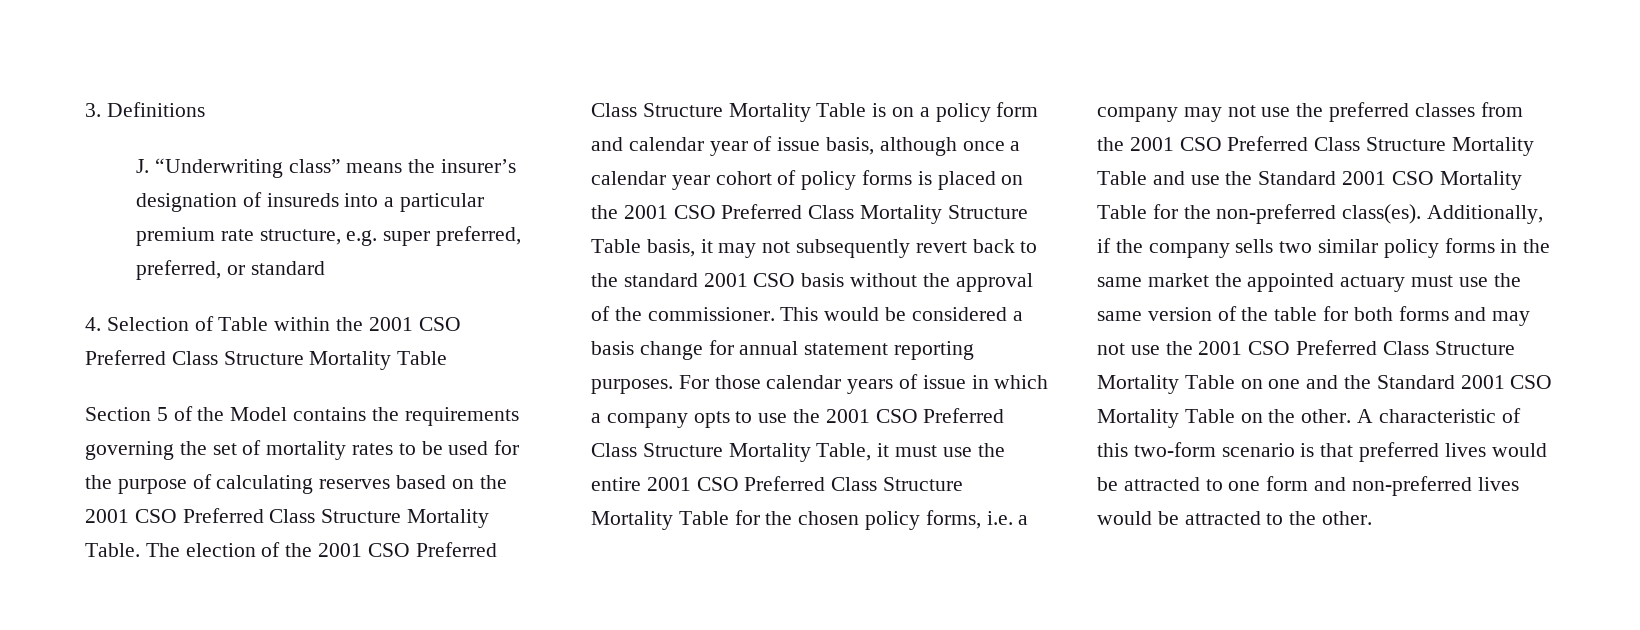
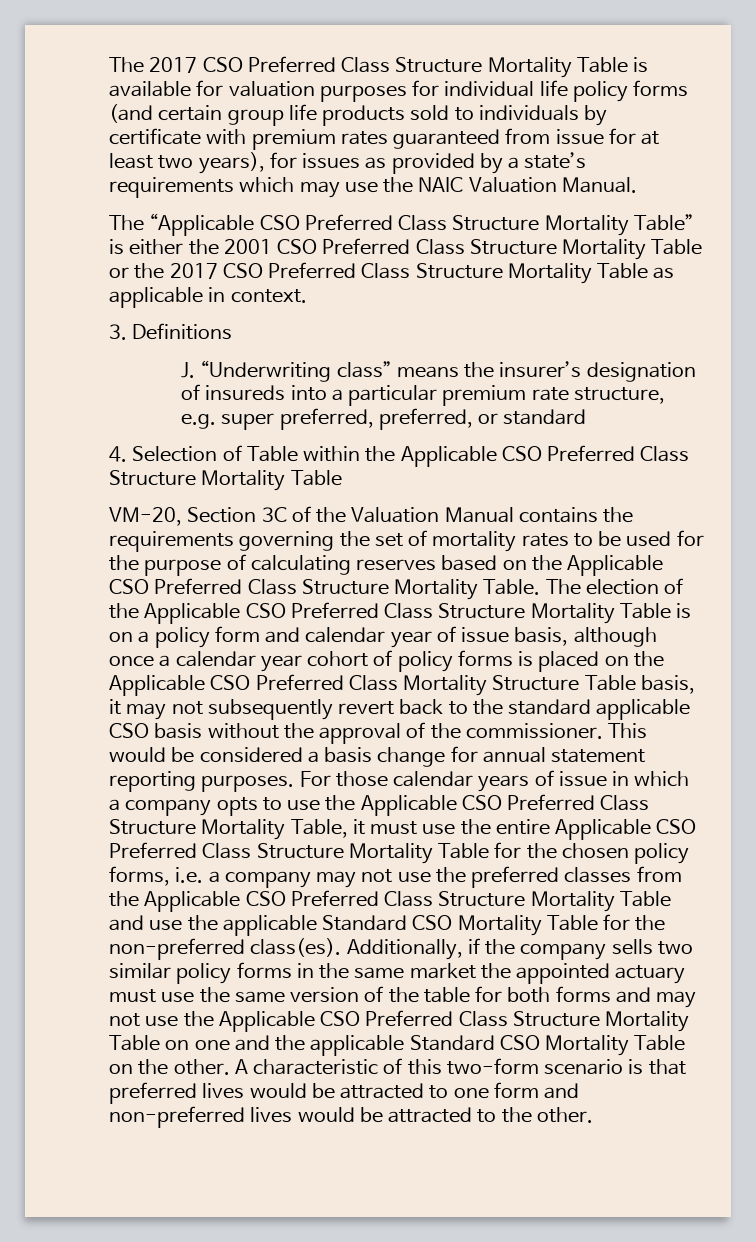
+ The 2017 CSO Preferred Class Structure Mortality Table is available for valuation purposes for individual life policy forms (and certain group life products sold to individuals by certificate with premium rates guaranteed from issue for at least two years), for issues as provided by a state’s requirements which may use the NAIC Valuation Manual.
+ The “Applicable CSO Preferred Class Structure Mortality Table” is either the 2001 CSO Preferred Class Structure Mortality Table or the 2017 CSO Preferred Class Structure Mortality Table as applicable in context.
- 4. Selection of Table within the 2001 CSO Preferred Class Structure Mortality Table
+ 4. Selection of Table within the Applicable CSO Preferred Class Structure Mortality Table
- Section 5 of the Model contains the requirements governing the set of mortality rates to be used for the purpose of calculating reserves based on the 2001 CSO Preferred Class Structure Mortality Table.
+ VM-20, Section 3C of the Valuation Manual contains the requirements governing the set of mortality rates to be used for the purpose of calculating reserves based on the Applicable CSO Preferred Class Structure Mortality Table.
- The election of the 2001 CSO Preferred Class Structure Mortality Table is on a policy form and calendar year of issue basis, although once a calendar year cohort of policy forms is placed on the 2001 CSO Preferred Class Mortality Structure Table basis, it may not subsequently revert back to the standard 2001 CSO basis without the approval of the commissioner.
+ The election of the Applicable CSO Preferred Class Structure Mortality Table is on a policy form and calendar year of issue basis, although once a calendar year cohort of policy forms is placed on the Applicable CSO Preferred Class Mortality Structure Table basis, it may not subsequently revert back to the standard applicable CSO basis without the approval of the commissioner.
- For those calendar years of issue in which a company opts to use the 2001 CSO Preferred Class Structure Mortality Table, it must use the entire 2001 CSO Preferred Class Structure Mortality Table for the chosen policy forms, i.e. a company may not use the preferred classes from the 2001 CSO Preferred Class Structure Mortality Table and use the Standard 2001 CSO Mortality Table for the non-preferred class(es).
+ For those calendar years of issue in which a company opts to use the Applicable CSO Preferred Class Structure Mortality Table, it must use the entire Applicable CSO Preferred Class Structure Mortality Table for the chosen policy forms, i.e. a company may not use the preferred classes from the Applicable CSO Preferred Class Structure Mortality Table and use the applicable Standard CSO Mortality Table for the non-preferred class(es).
- Additionally, if the company sells two similar policy forms in the same market the appointed actuary must use the same version of the table for both forms and may not use the 2001 CSO Preferred Class Structure Mortality Table on one and the Standard 2001 CSO Mortality Table on the other.
+ Additionally, if the company sells two similar policy forms in the same market the appointed actuary must use the same version of the table for both forms and may not use the Applicable CSO Preferred Class Structure Mortality Table on one and the applicable Standard CSO Mortality Table on the other.

